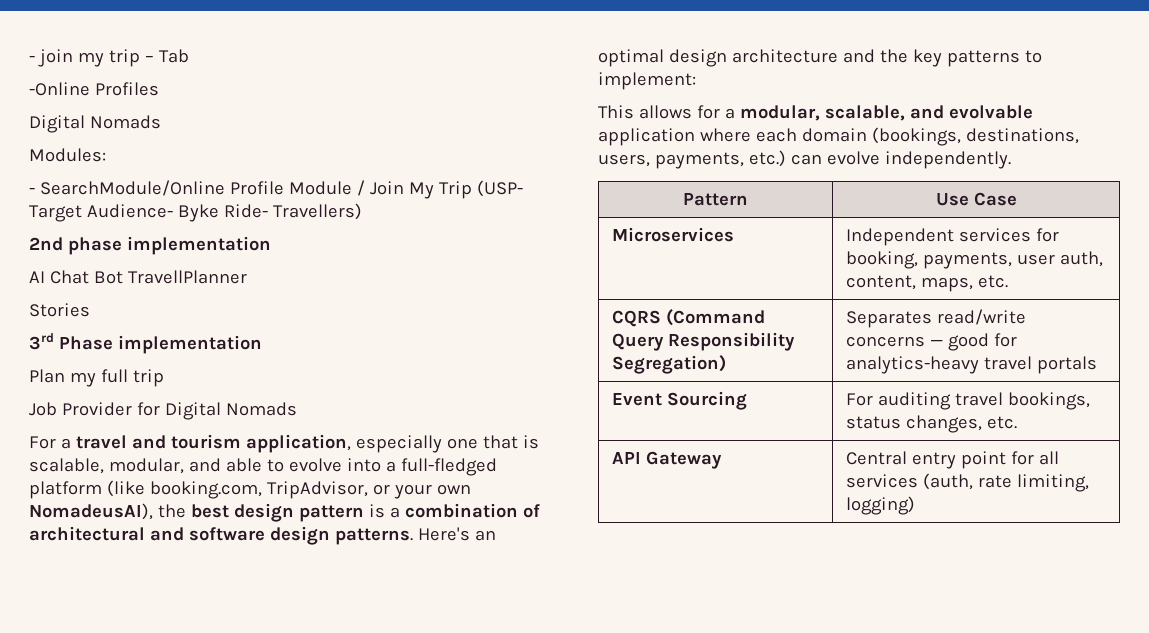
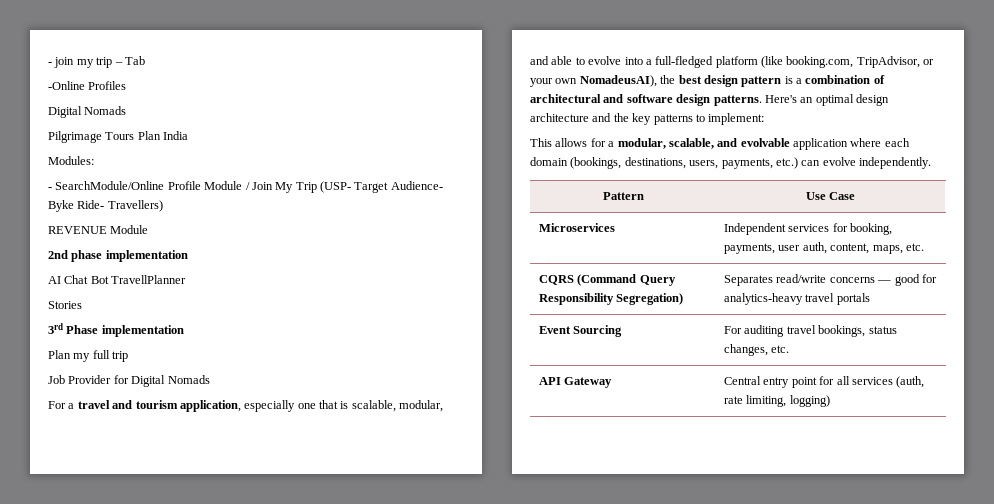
+ Pilgrimage Tours Plan India
+ REVENUE Module

